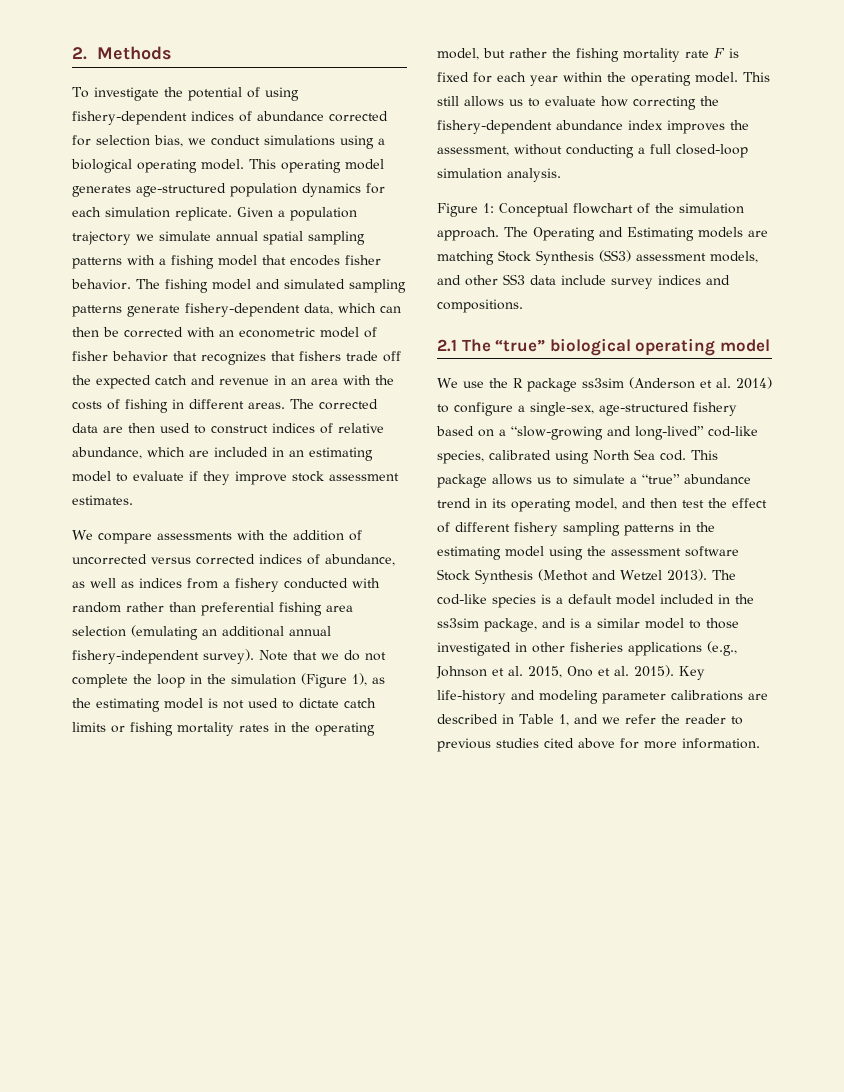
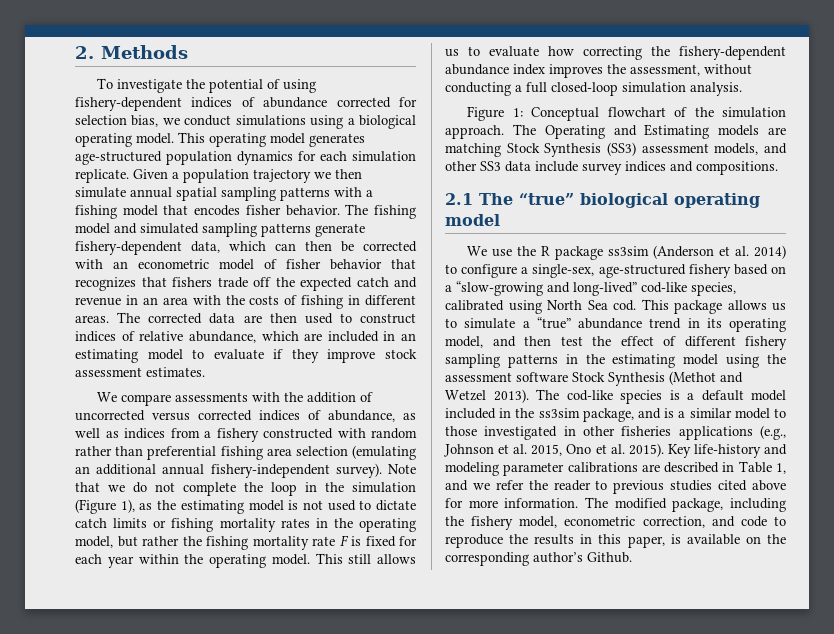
- Given a population trajectory we simulate annual spatial sampling patterns with a fishing model that encodes fisher behavior.
+ Given a population trajectory we then simulate annual spatial sampling patterns with a fishing model that encodes fisher behavior.
- We compare assessments with the addition of uncorrected versus corrected indices of abundance, as well as indices from a fishery conducted with random rather than preferential fishing area selection (emulating an additional annual fishery-independent survey).
+ We compare assessments with the addition of uncorrected versus corrected indices of abundance, as well as indices from a fishery constructed with random rather than preferential fishing area selection (emulating an additional annual fishery-independent survey).
+ The modified package, including the fishery model, econometric correction, and code to reproduce the results in this paper, is available on the corresponding author’s Github.

